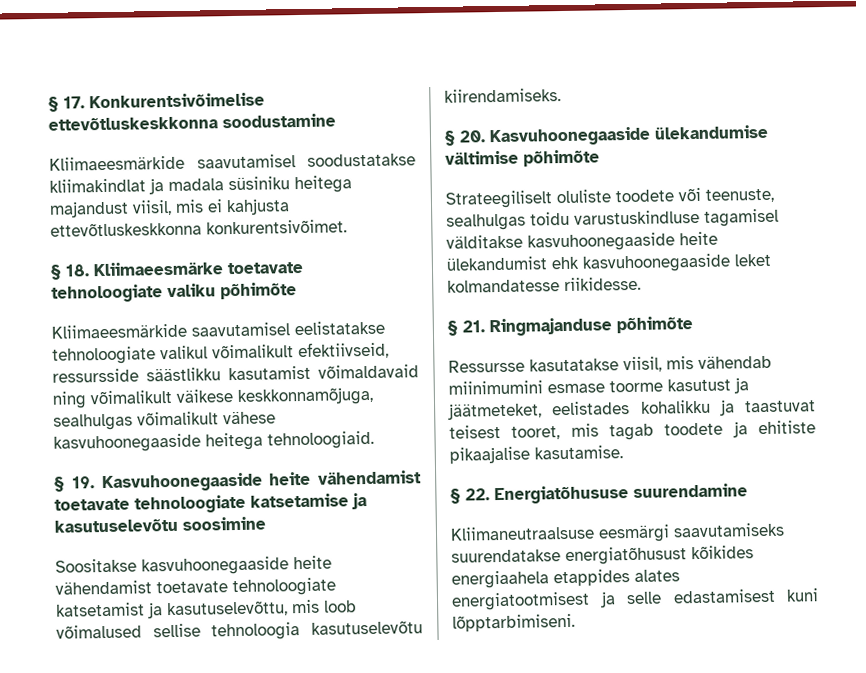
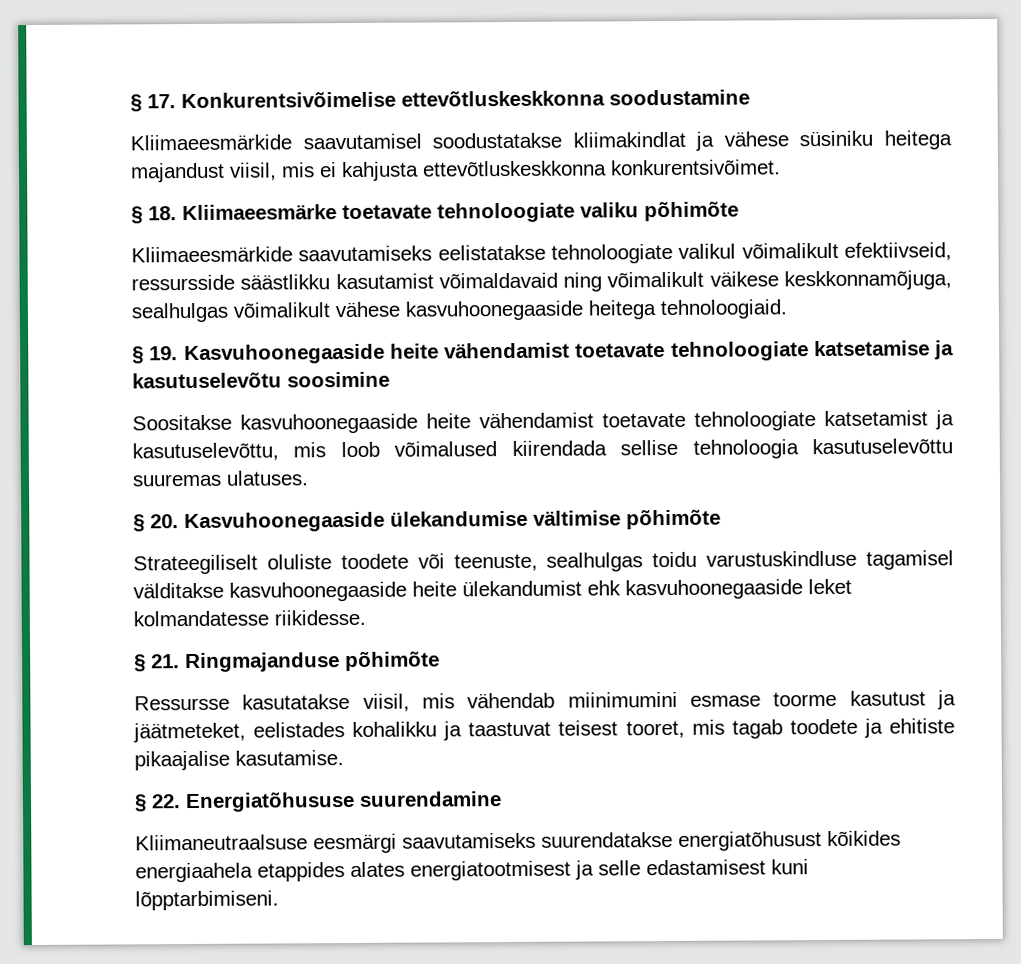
- Kliimaeesmärkide saavutamisel soodustatakse kliimakindlat ja madala süsiniku heitega majandust viisil, mis ei kahjusta ettevõtluskeskkonna konkurentsivõimet.
+ Kliimaeesmärkide saavutamisel soodustatakse kliimakindlat ja vähese süsiniku heitega majandust viisil, mis ei kahjusta ettevõtluskeskkonna konkurentsivõimet.
- Kliimaeesmärkide saavutamisel eelistatakse tehnoloogiate valikul võimalikult efektiivseid, ressursside säästlikku kasutamist võimaldavaid ning võimalikult väikese keskkonnamõjuga, sealhulgas võimalikult vähese kasvuhoonegaaside heitega tehnoloogiaid.
+ Kliimaeesmärkide saavutamiseks eelistatakse tehnoloogiate valikul võimalikult efektiivseid, ressursside säästlikku kasutamist võimaldavaid ning võimalikult väikese keskkonnamõjuga, sealhulgas võimalikult vähese kasvuhoonegaaside heitega tehnoloogiaid.
- Soositakse kasvuhoonegaaside heite vähendamist toetavate tehnoloogiate katsetamist ja kasutuselevõttu, mis loob võimalused sellise tehnoloogia kasutuselevõtu kiirendamiseks.
+ Soositakse kasvuhoonegaaside heite vähendamist toetavate tehnoloogiate katsetamist ja kasutuselevõttu, mis loob võimalused kiirendada sellise tehnoloogia kasutuselevõttu suuremas ulatuses.

